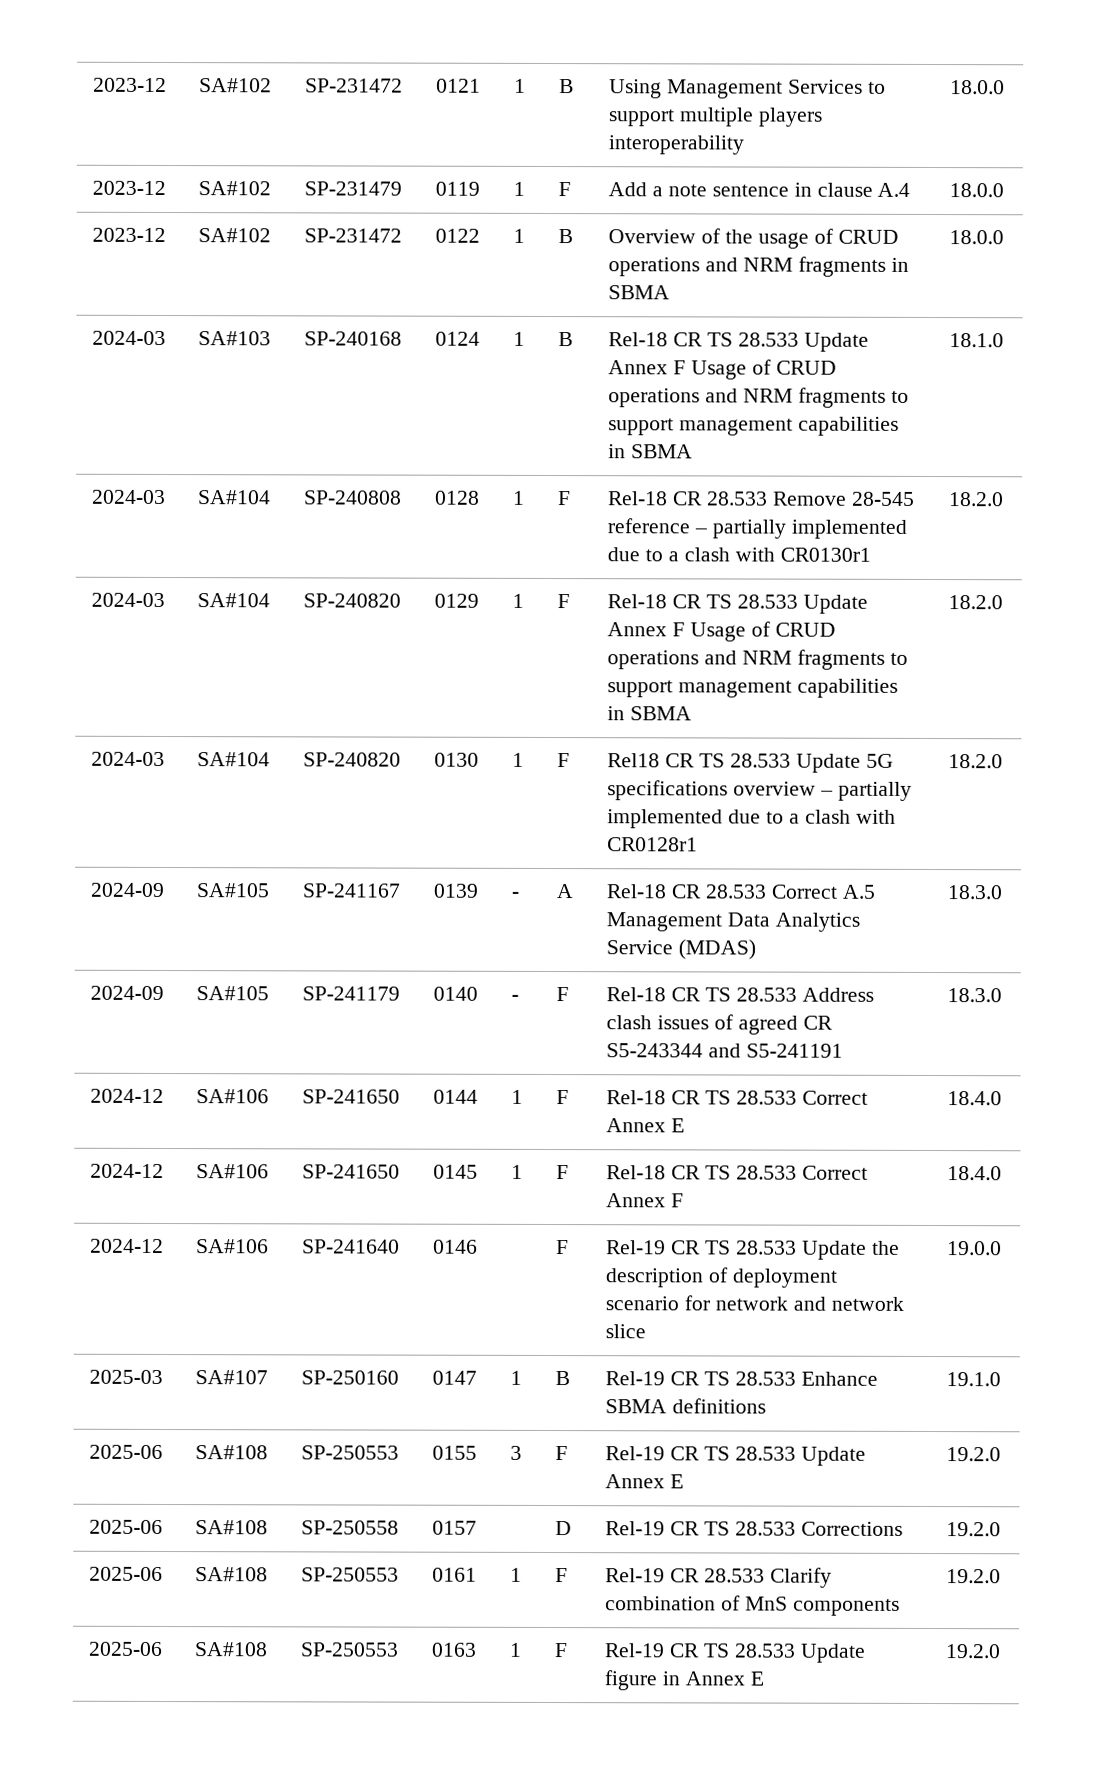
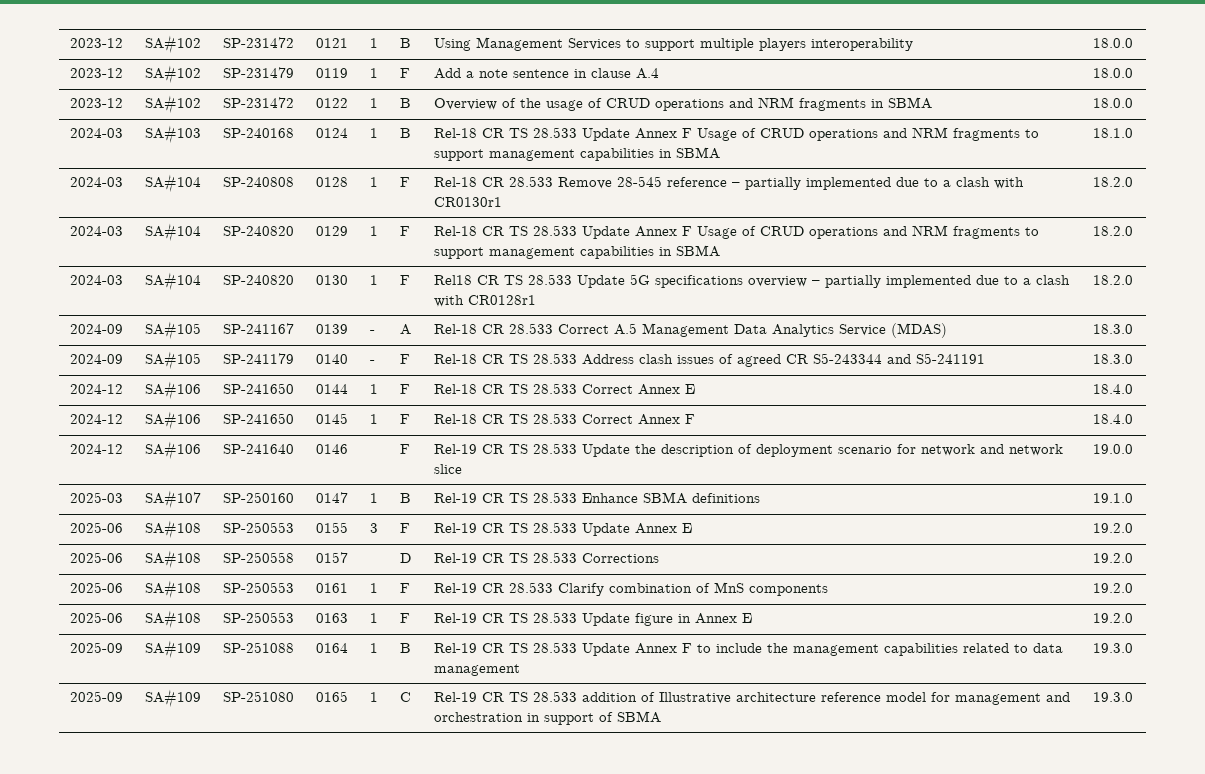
+ 2025-09 | SA#109 | SP-251088 | 0164 | 1 | B | Rel-19 CR TS 28.533 Update Annex F to include the management capabilities related to data management | 19.3.0
+ 2025-09 | SA#109 | SP-251080 | 0165 | 1 | C | Rel-19 CR TS 28.533 addition of Illustrative architecture reference model for management and orchestration in support of SBMA | 19.3.0

